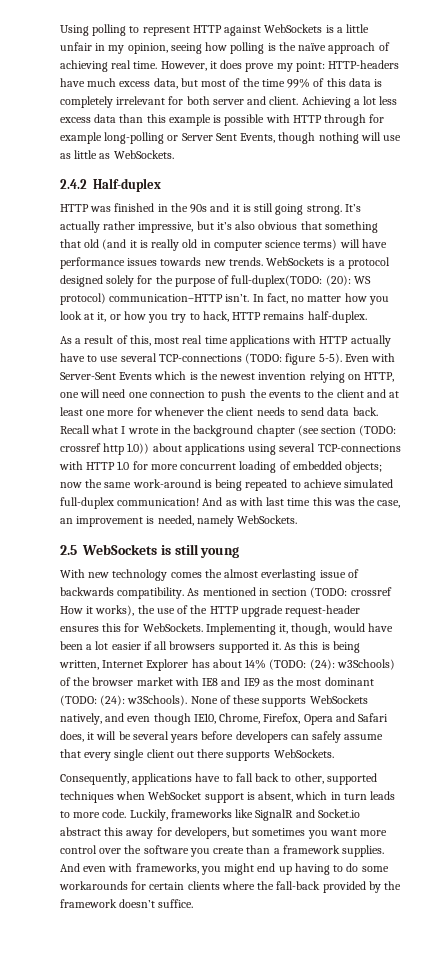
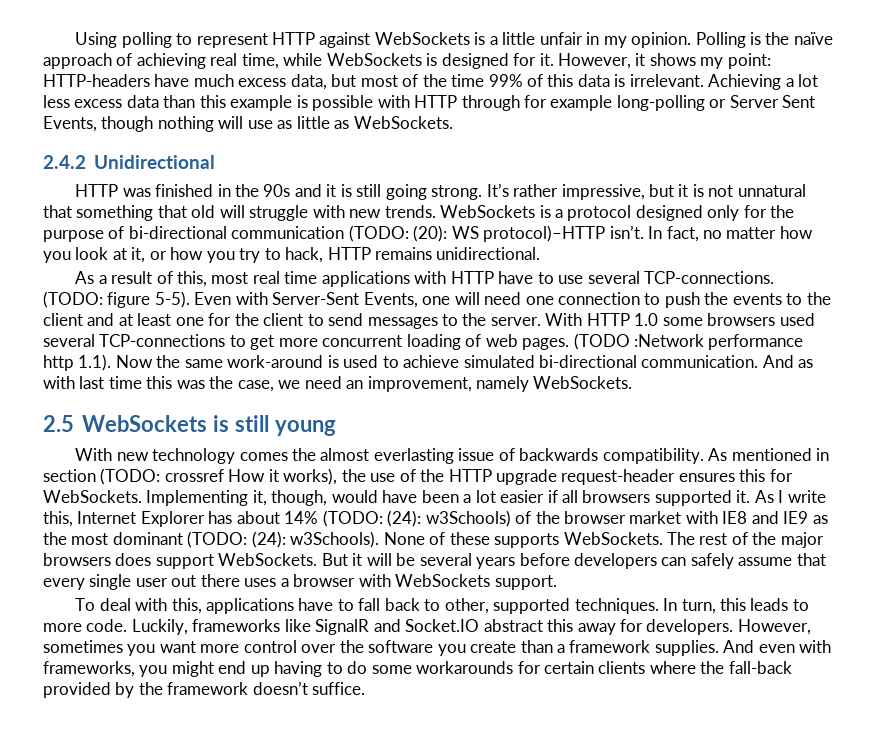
- Using polling to represent HTTP against WebSockets is a little unfair in my opinion, seeing how polling is the naïve approach of achieving real time. However, it does prove my point: HTTP-headers have much excess data, but most of the time 99% of this data is completely irrelevant for both server and client.
+ Using polling to represent HTTP against WebSockets is a little unfair in my opinion. Polling is the naïve approach of achieving real time, while WebSockets is designed for it. However, it shows my point: HTTP-headers have much excess data, but most of the time 99% of this data is irrelevant.
- 2.4.2 Half-duplex
+ 2.4.2 Unidirectional
- It’s actually rather impressive, but it’s also obvious that something that old (and it is really old in computer science terms) will have performance issues towards new trends.
+ It’s rather impressive, but it is not unnatural that something that old will struggle with new trends.
- WebSockets is a protocol designed solely for the purpose of full-duplex(TODO: (20): WS protocol) communication–HTTP isn’t.
+ WebSockets is a protocol designed only for the purpose of bi-directional communication (TODO: (20): WS protocol)–HTTP isn’t.
- In fact, no matter how you look at it, or how you try to hack, HTTP remains half-duplex.
+ In fact, no matter how you look at it, or how you try to hack, HTTP remains unidirectional.
- As a result of this, most real time applications with HTTP actually have to use several TCP-connections (TODO: figure 5-5).
+ As a result of this, most real time applications with HTTP have to use several TCP-connections. (TODO: figure 5-5).
- Even with Server-Sent Events which is the newest invention relying on HTTP, one will need one connection to push the events to the client and at least one more for whenever the client needs to send data back. Recall what I wrote in the background chapter (see section (TODO: crossref http 1.0)) about applications using several TCP-connections with HTTP 1.0 for more concurrent loading of embedded objects; now the same work-around is being repeated to achieve simulated full-duplex communication!
+ Even with Server-Sent Events, one will need one connection to push the events to the client and at least one for the client to send messages to the server. With HTTP 1.0 some browsers used several TCP-connections to get more concurrent loading of web pages. (TODO :Network performance http 1.1). Now the same work-around is used to achieve simulated bi-directional communication.
- And as with last time this was the case, an improvement is needed, namely WebSockets.
+ And as with last time this was the case, we need an improvement, namely WebSockets.
- As this is being written, Internet Explorer has about 14% (TODO: (24): w3Schools) of the browser market with IE8 and IE9 as the most dominant (TODO: (24): w3Schools).
+ As I write this, Internet Explorer has about 14% (TODO: (24): w3Schools) of the browser market with IE8 and IE9 as the most dominant (TODO: (24): w3Schools).
- None of these supports WebSockets natively, and even though IE10, Chrome, Firefox, Opera and Safari does, it will be several years before developers can safely assume that every single client out there supports WebSockets.
- Consequently, applications have to fall back to other, supported techniques when WebSocket support is absent, which in turn leads to more code.
+ None of these supports WebSockets. The rest of the major browsers does support WebSockets. But it will be several years before developers can safely assume that every single user out there uses a browser with WebSockets support.
+ To deal with this, applications have to fall back to other, supported techniques. In turn, this leads to more code.
- Luckily, frameworks like SignalR and Socket.io abstract this away for developers, but sometimes you want more control over the software you create than a framework supplies.
+ Luckily, frameworks like SignalR and Socket.IO abstract this away for developers. However, sometimes you want more control over the software you create than a framework supplies.

